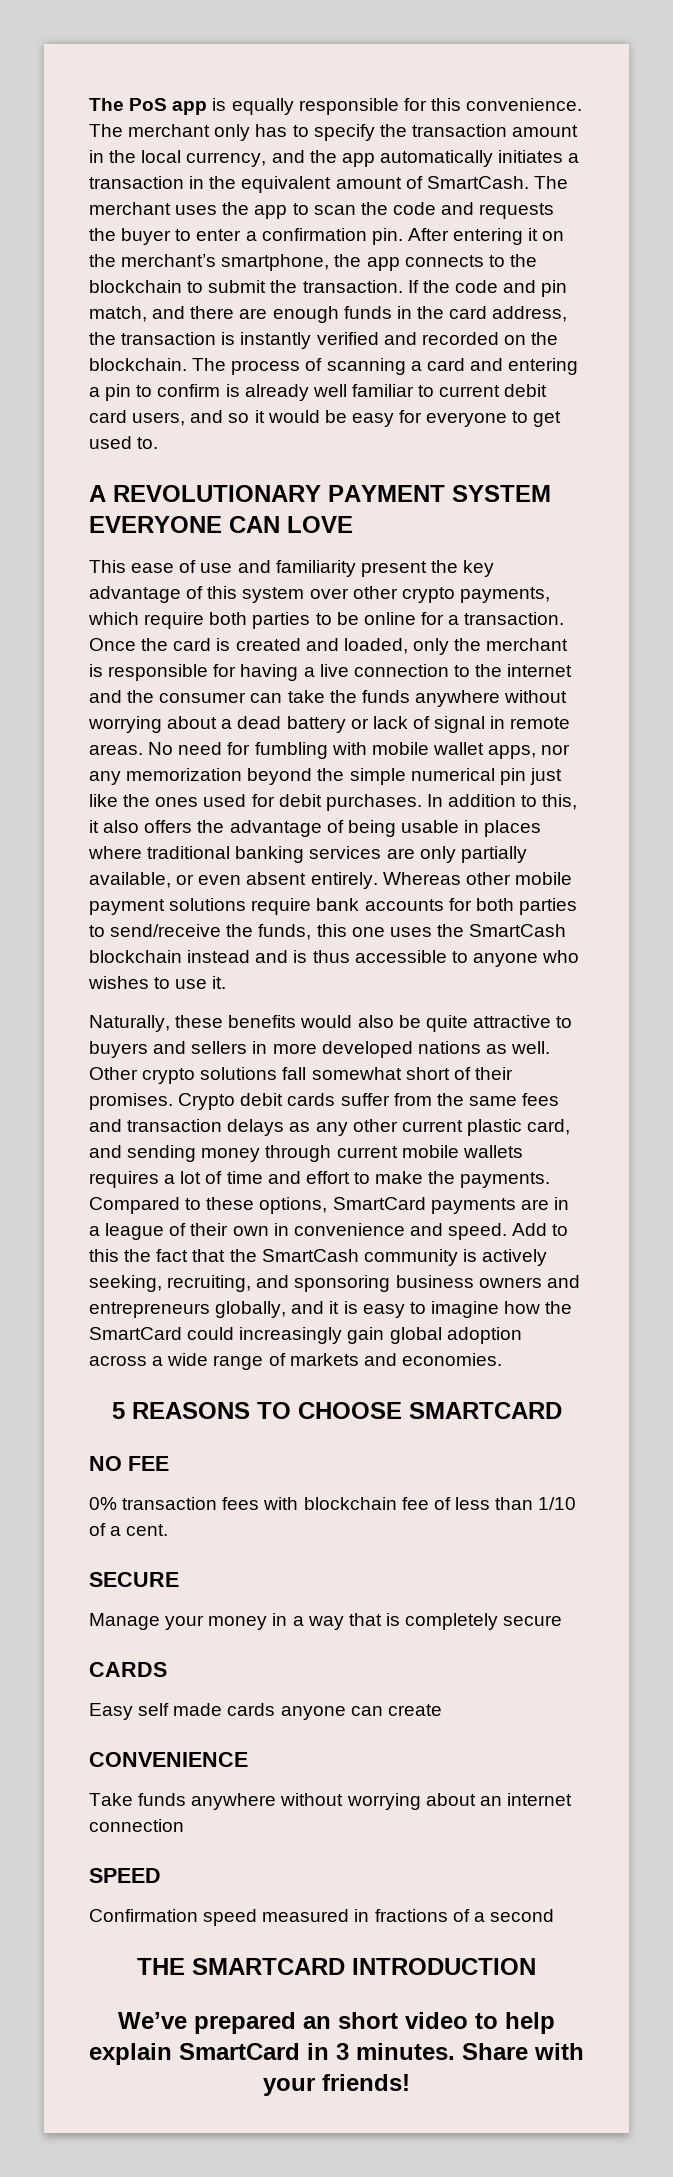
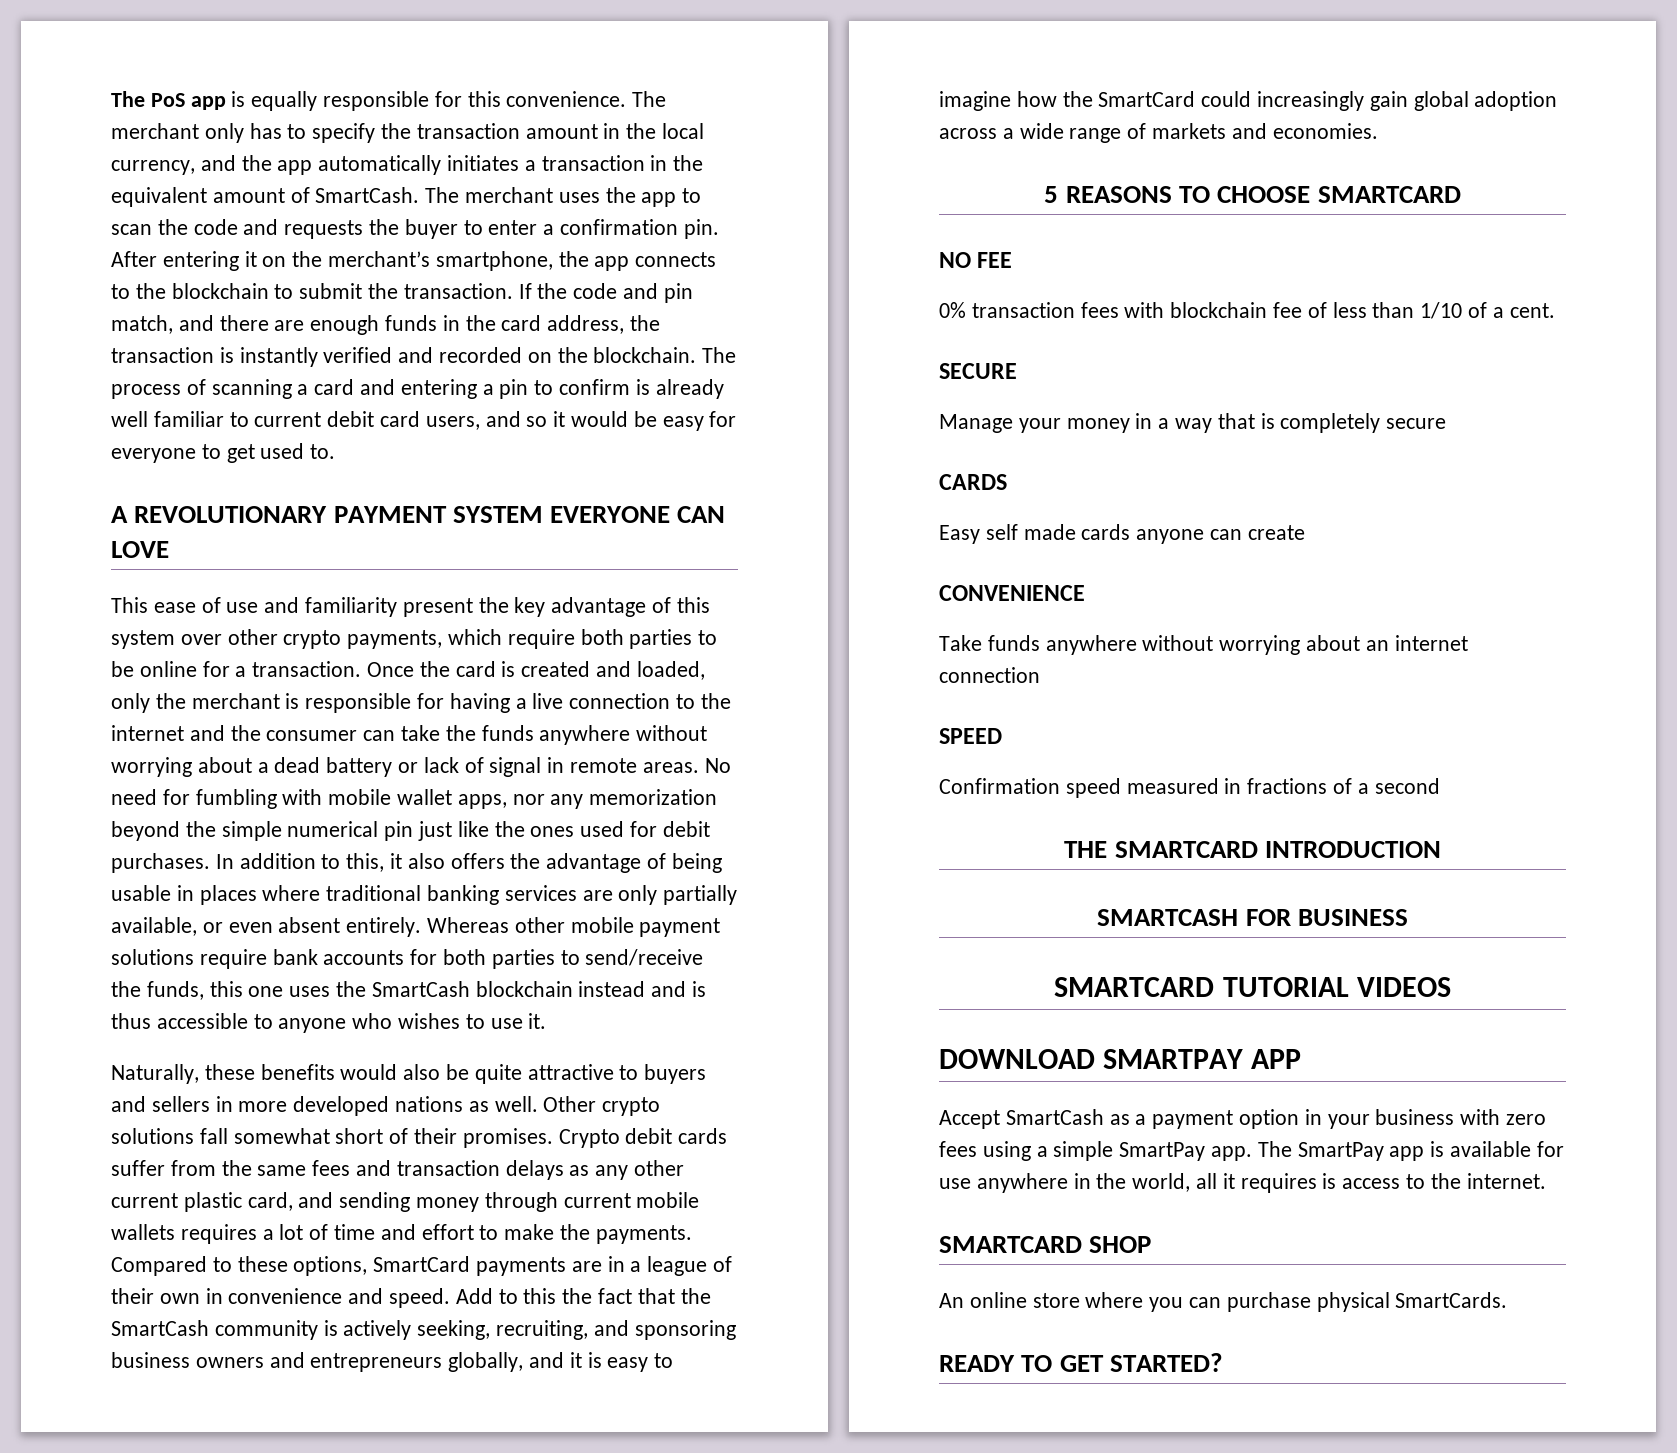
- We’ve prepared an short video to help explain SmartCard in 3 minutes. Share with your friends!
+ SMARTCASH FOR BUSINESS
+ SMARTCARD TUTORIAL VIDEOS
+ DOWNLOAD SMARTPAY APP
+ Accept SmartCash as a payment option in your business with zero fees using a simple SmartPay app. The SmartPay app is available for use anywhere in the world, all it requires is access to the internet.
+ SMARTCARD SHOP
+ An online store where you can purchase physical SmartCards.
+ READY TO GET STARTED?

